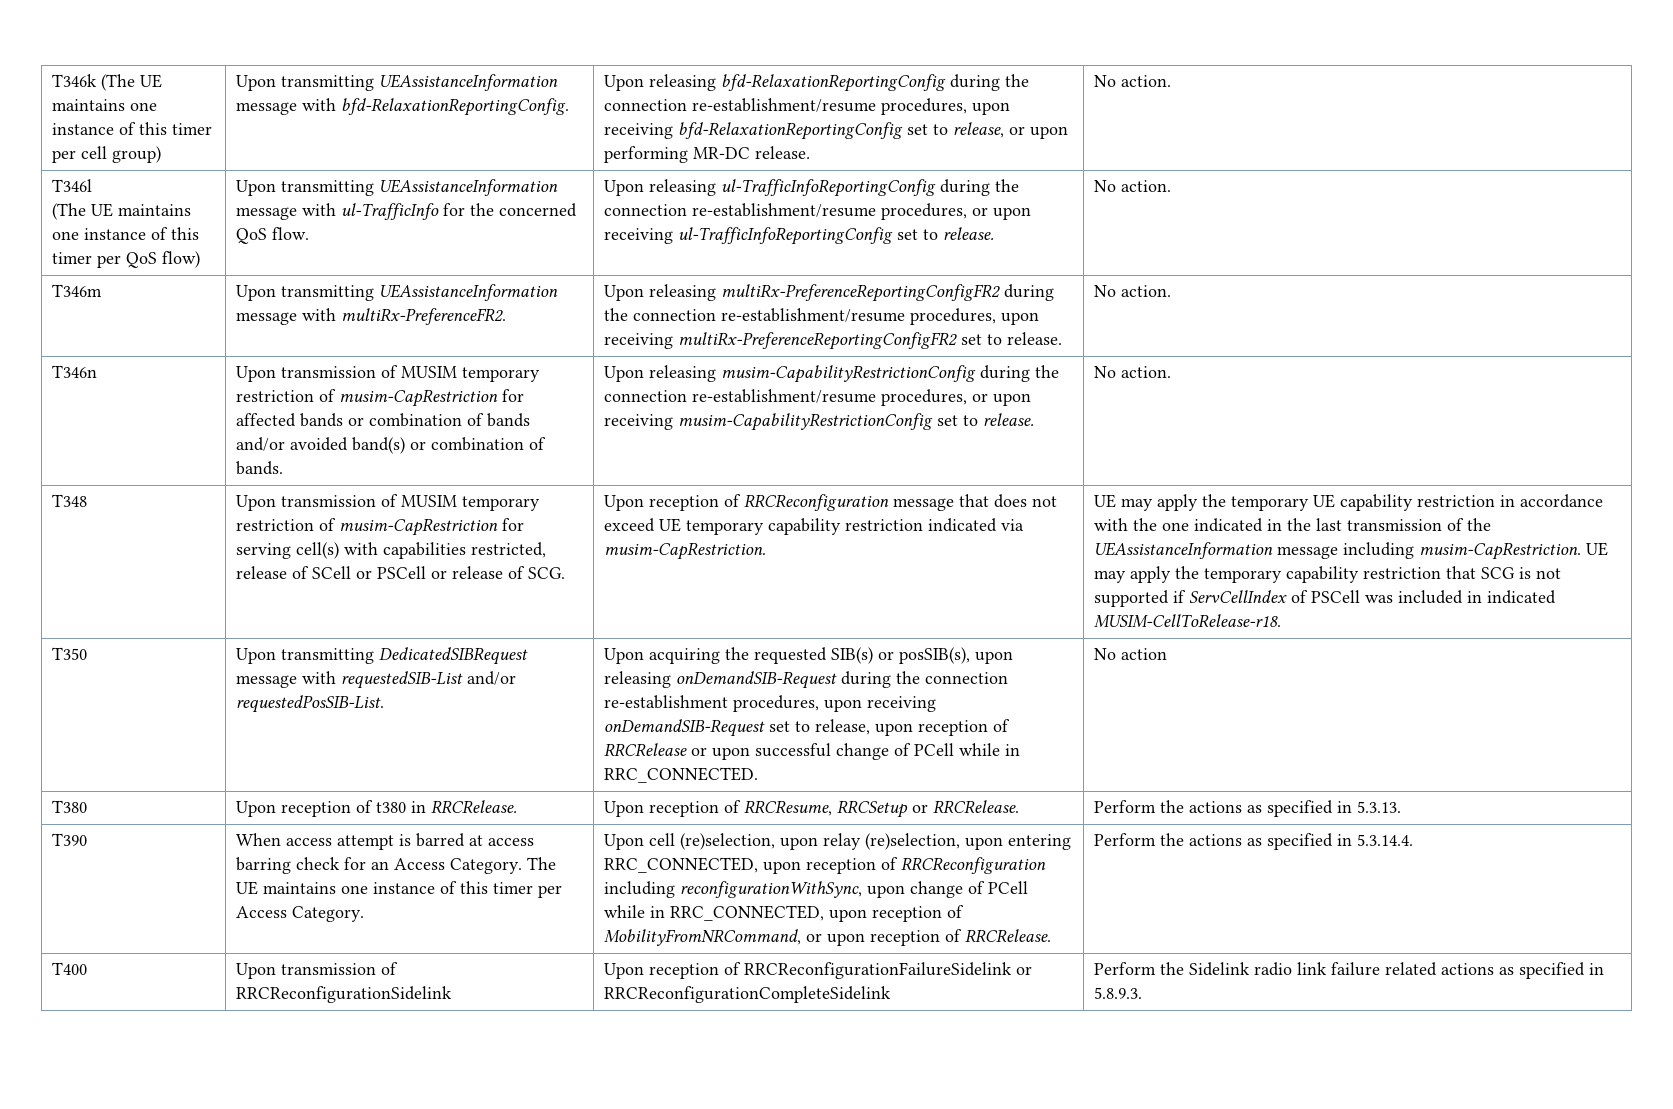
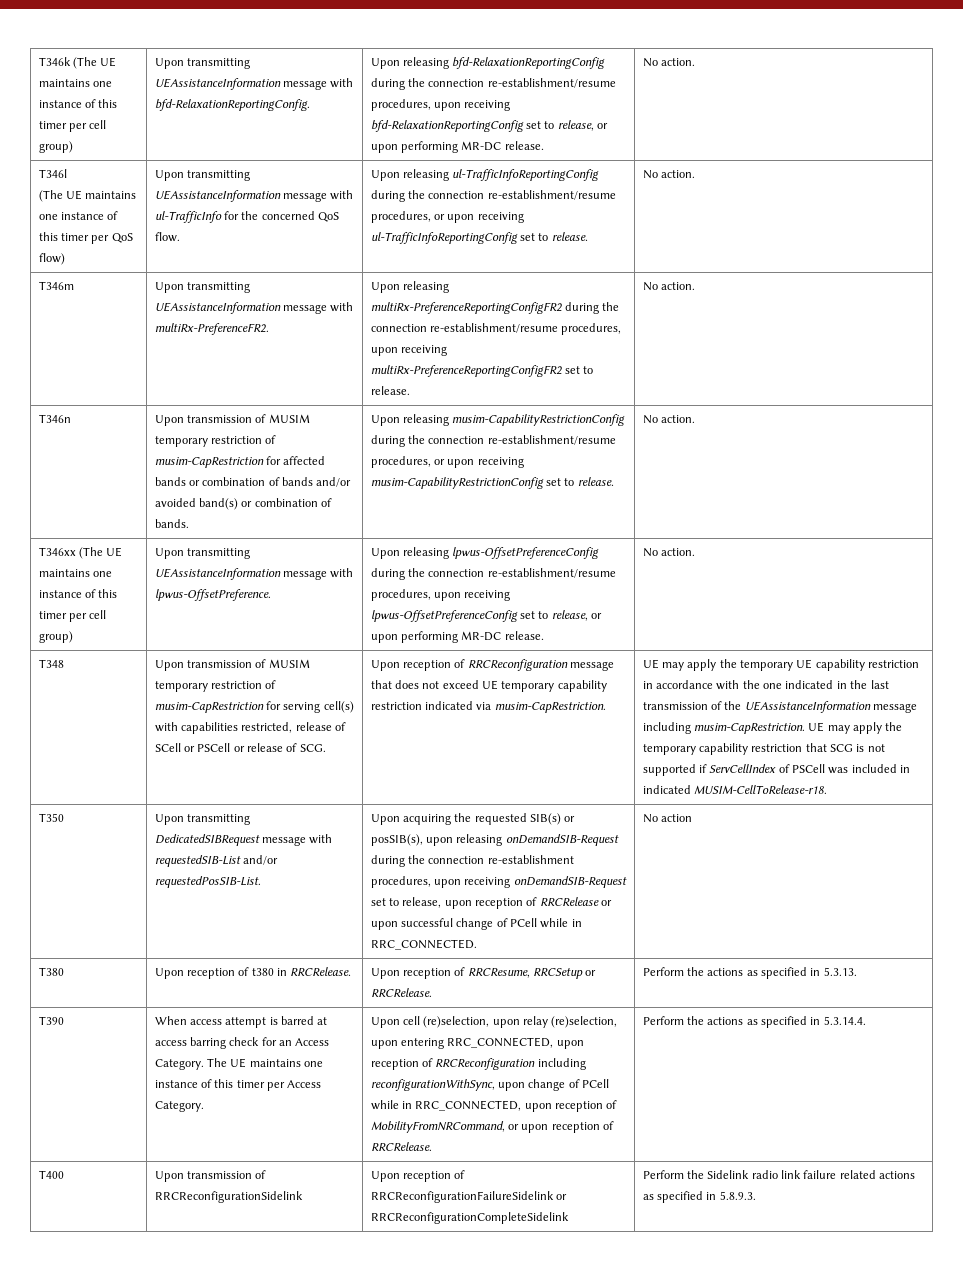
+ T346xx (The UE maintains one instance of this timer per cell group) | Upon transmitting UEAssistanceInformation message with lpwus-OffsetPreference. | Upon releasing lpwus-OffsetPreferenceConfig during the connection re-establishment/resume procedures, upon receiving lpwus-OffsetPreferenceConfig set to release, or upon performing MR-DC release. | No action.

